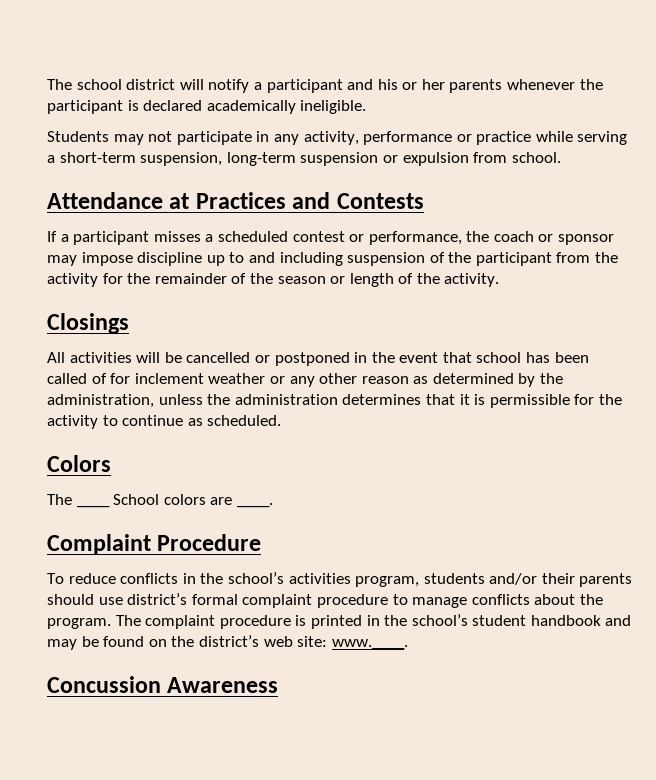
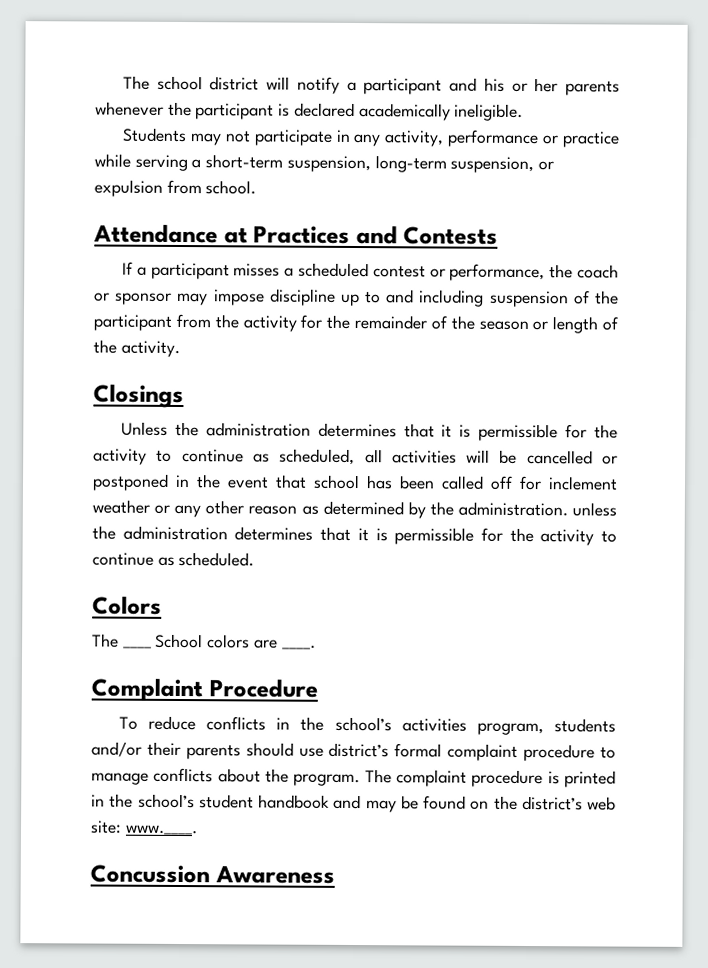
- Students may not participate in any activity, performance or practice while serving a short-term suspension, long-term suspension or expulsion from school.
+ Students may not participate in any activity, performance or practice while serving a short-term suspension, long-term suspension, or expulsion from school.
- All activities will be cancelled or postponed in the event that school has been called of for inclement weather or any other reason as determined by the administration, unless the administration determines that it is permissible for the activity to continue as scheduled.
+ Unless the administration determines that it is permissible for the activity to continue as scheduled, all activities will be cancelled or postponed in the event that school has been called off for inclement weather or any other reason as determined by the administration. unless the administration determines that it is permissible for the activity to continue as scheduled.

